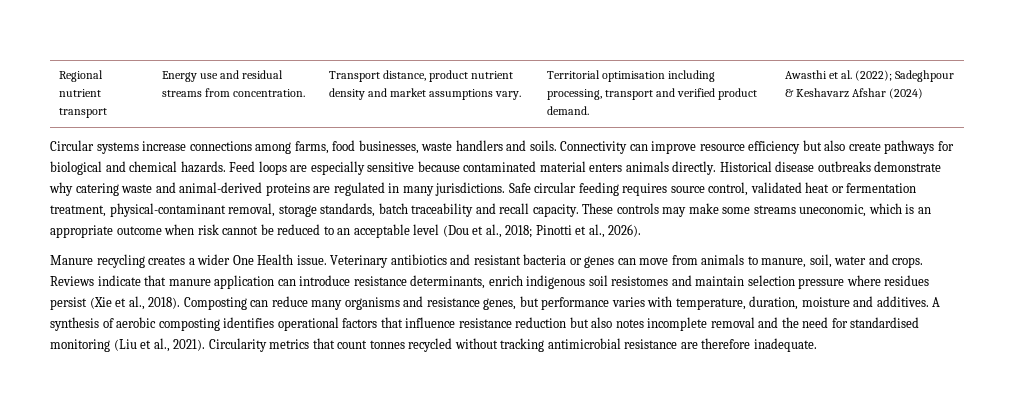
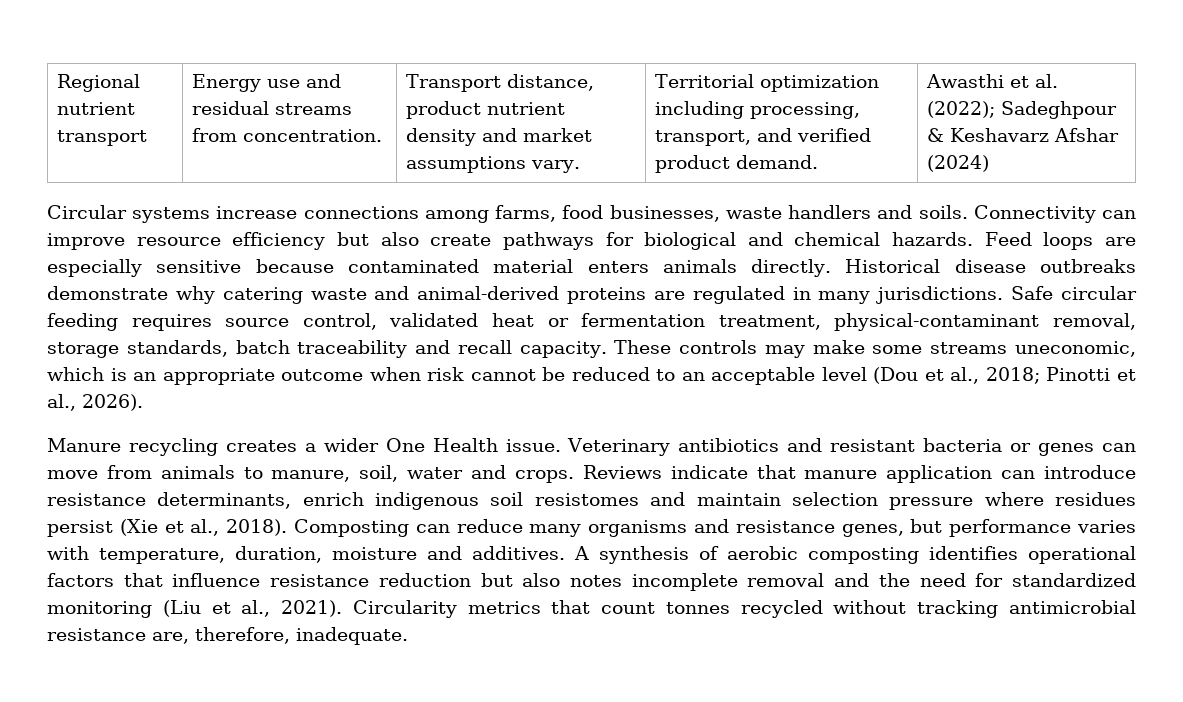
- Regional nutrient transport | Energy use and residual streams from concentration. | Transport distance, product nutrient density and market assumptions vary. | Territorial optimisation including processing, transport and verified product demand. | Awasthi et al. (2022); Sadeghpour & Keshavarz Afshar (2024)
+ Regional nutrient transport | Energy use and residual streams from concentration. | Transport distance, product nutrient density and market assumptions vary. | Territorial optimization including processing, transport, and verified product demand. | Awasthi et al. (2022); Sadeghpour & Keshavarz Afshar (2024)
- A synthesis of aerobic composting identifies operational factors that influence resistance reduction but also notes incomplete removal and the need for standardised monitoring (Liu et al., 2021).
+ A synthesis of aerobic composting identifies operational factors that influence resistance reduction but also notes incomplete removal and the need for standardized monitoring (Liu et al., 2021).
- Circularity metrics that count tonnes recycled without tracking antimicrobial resistance are therefore inadequate.
+ Circularity metrics that count tonnes recycled without tracking antimicrobial resistance are, therefore, inadequate.

